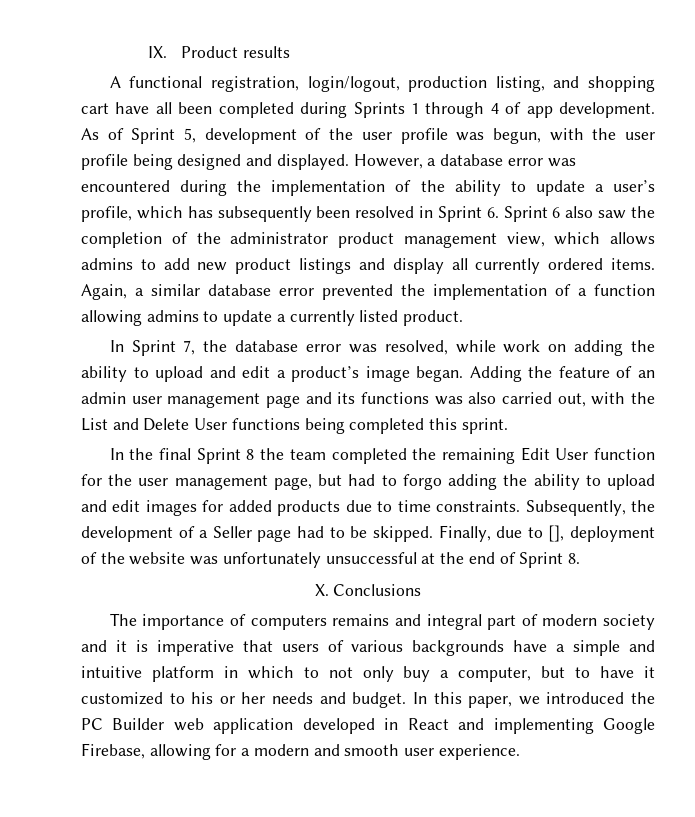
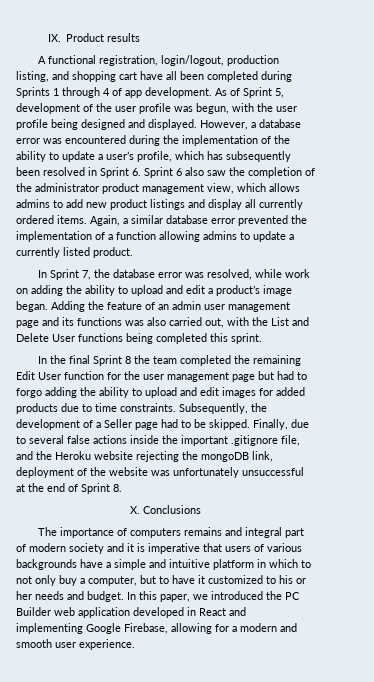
- In the final Sprint 8 the team completed the remaining Edit User function for the user management page, but had to forgo adding the ability to upload and edit images for added products due to time constraints.
+ In the final Sprint 8 the team completed the remaining Edit User function for the user management page but had to forgo adding the ability to upload and edit images for added products due to time constraints.
- Finally, due to [], deployment of the website was unfortunately unsuccessful at the end of Sprint 8.
+ Finally, due to several false actions inside the important .gitignore file, and the Heroku website rejecting the mongoDB link, deployment of the website was unfortunately unsuccessful at the end of Sprint 8.

